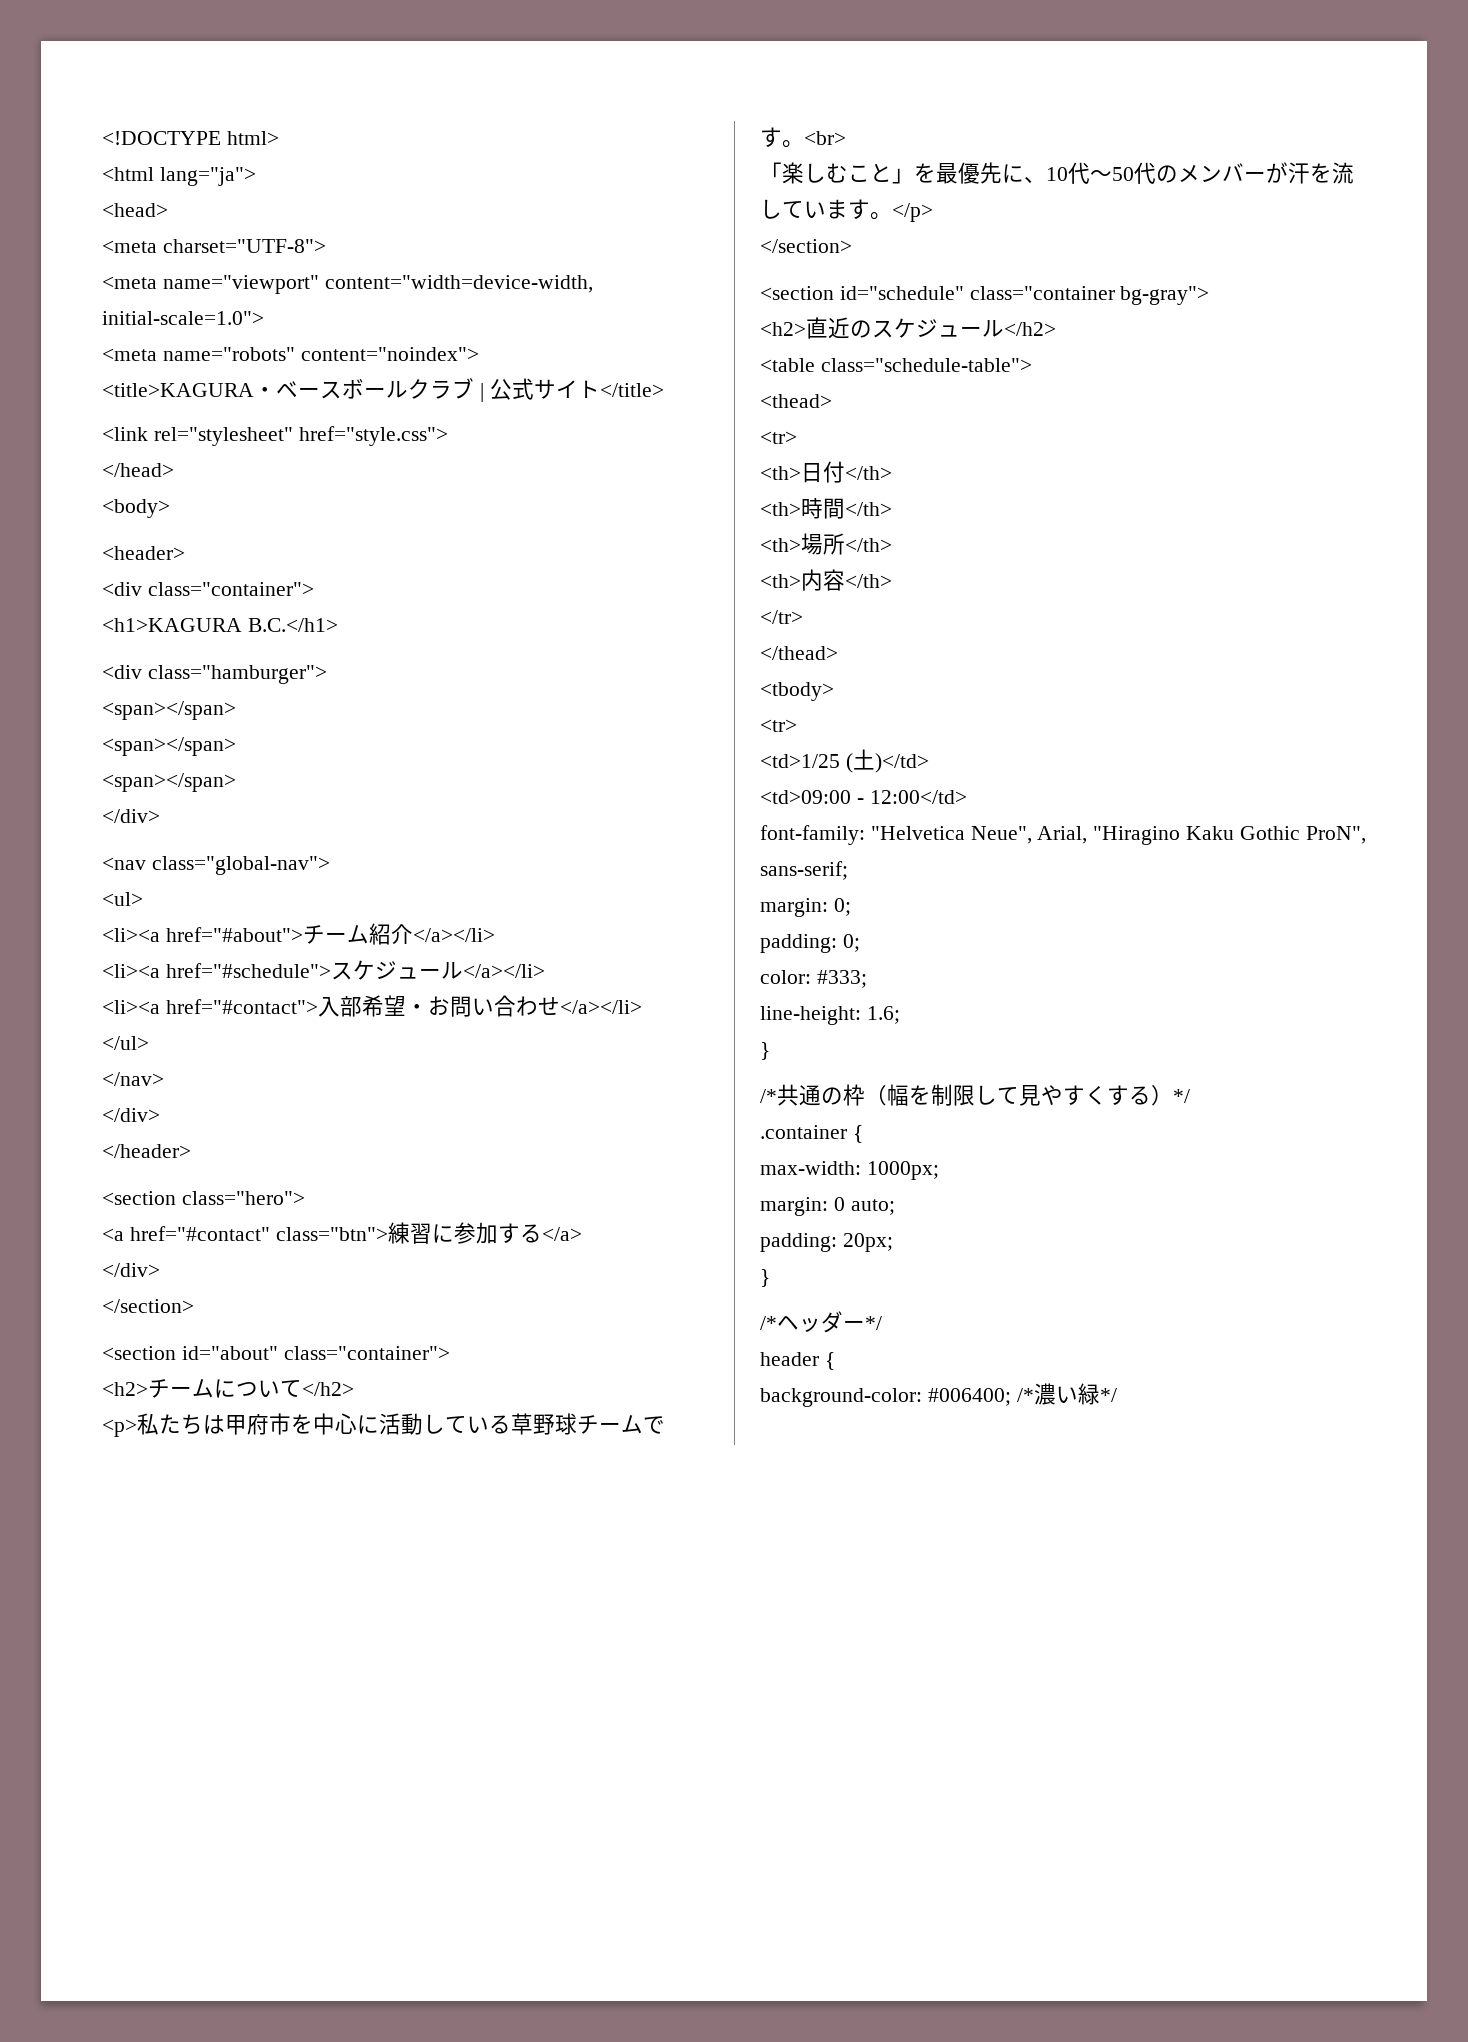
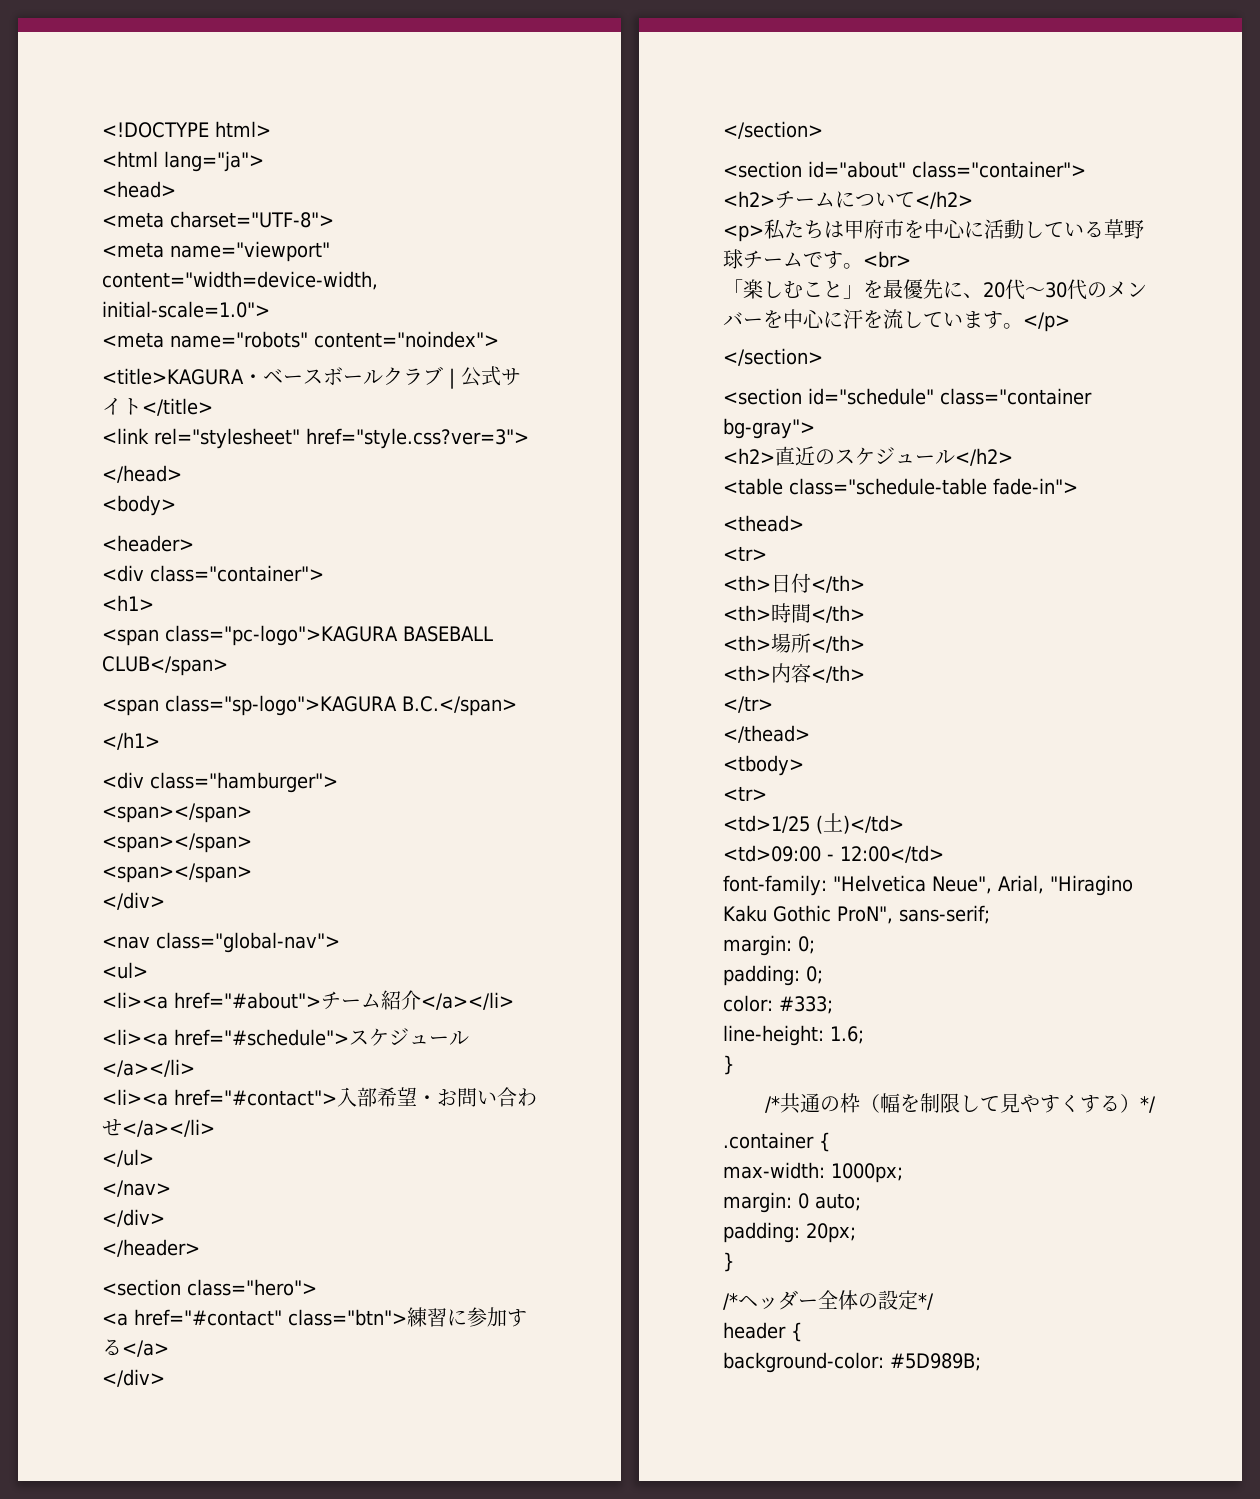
- <link rel="stylesheet" href="style.css">
+ <link rel="stylesheet" href="style.css?ver=3">
- <h1>KAGURA B.C.</h1>
+ <h1>
+ <span class="pc-logo">KAGURA BASEBALL CLUB</span>
+ <span class="sp-logo">KAGURA B.C.</span>
+ </h1>
- 「楽しむこと」を最優先に、10代〜50代のメンバーが汗を流しています。
+ 「楽しむこと」を最優先に、20代〜30代のメンバーを中心に汗を流しています。
- <table class="schedule-table">
+ <table class="schedule-table fade-in">
- /*ヘッダー*/
+ /*ヘッダー全体の設定*/
- background-color: #006400; /*濃い緑*/
+ background-color: #5D989B;

